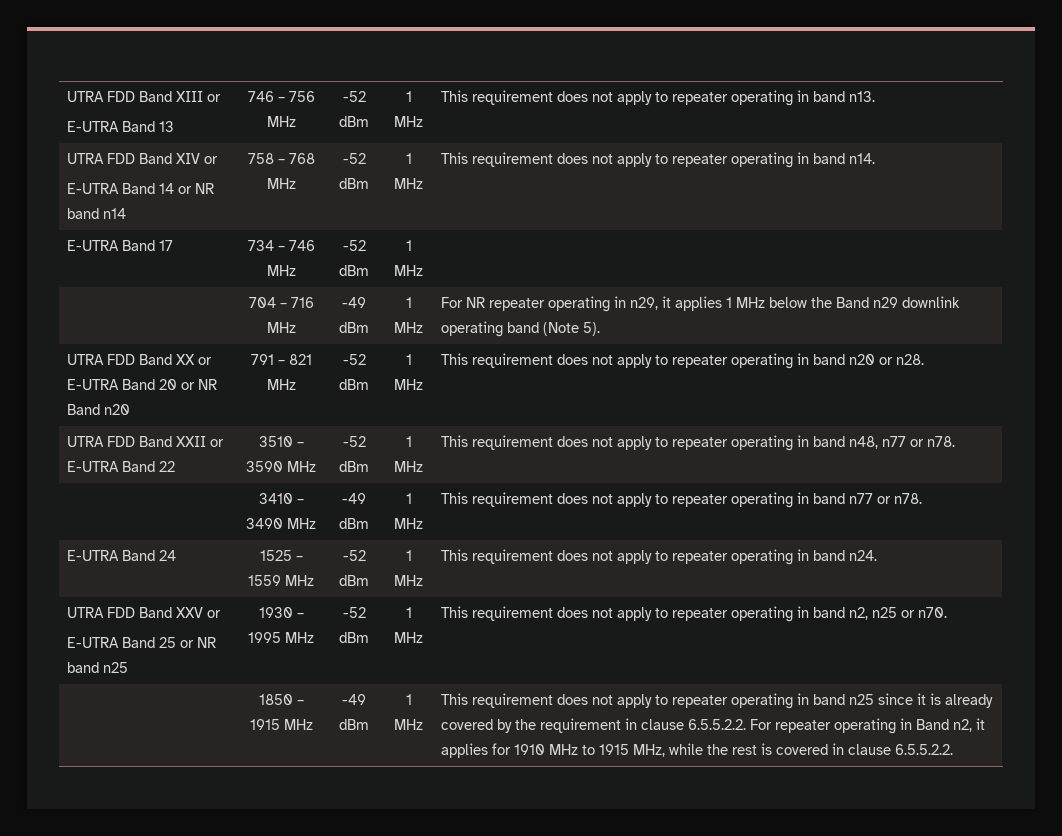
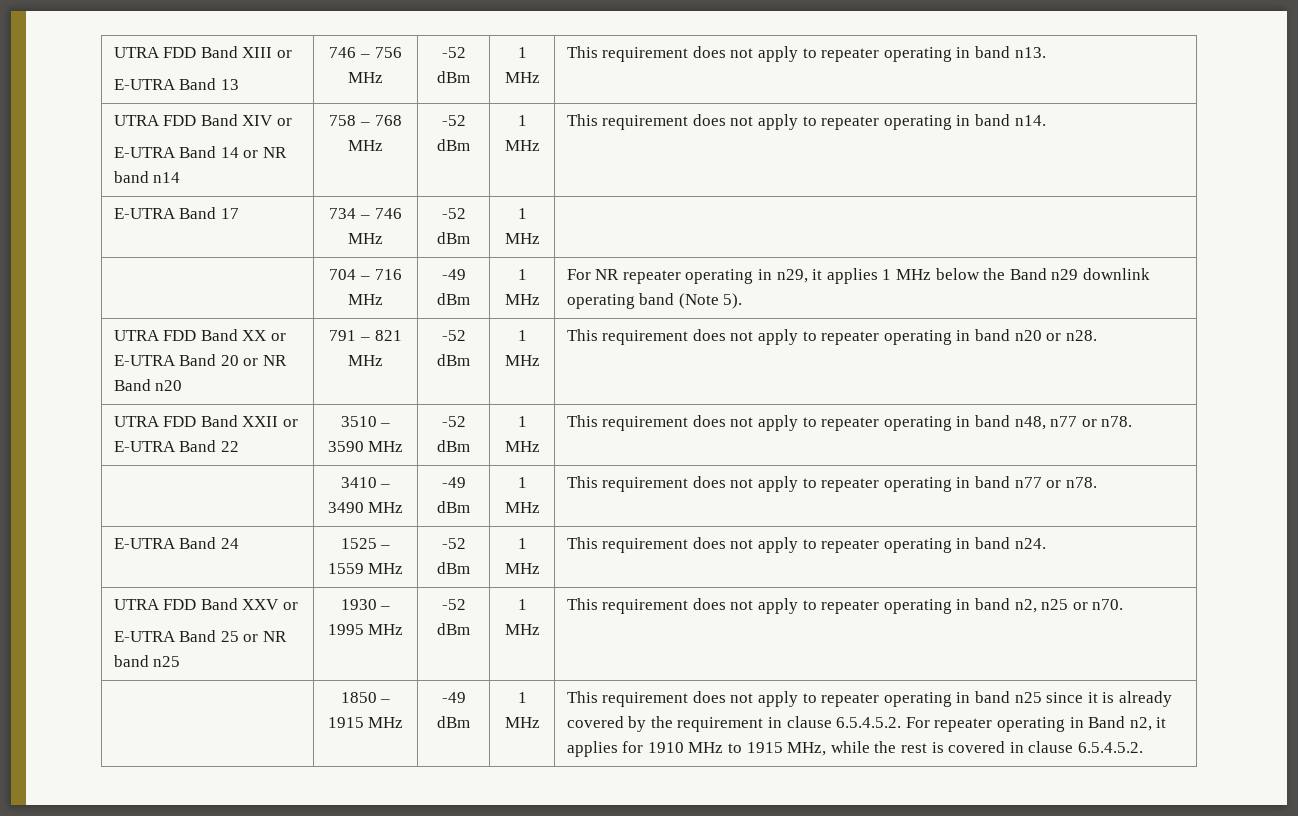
- This requirement does not apply to repeater operating in band n25 since it is already covered by the requirement in clause 6.5.5.2.2. For repeater operating in Band n2, it applies for 1910 MHz to 1915 MHz, while the rest is covered in clause 6.5.5.2.2.
+ This requirement does not apply to repeater operating in band n25 since it is already covered by the requirement in clause 6.5.4.5.2. For repeater operating in Band n2, it applies for 1910 MHz to 1915 MHz, while the rest is covered in clause 6.5.4.5.2.

